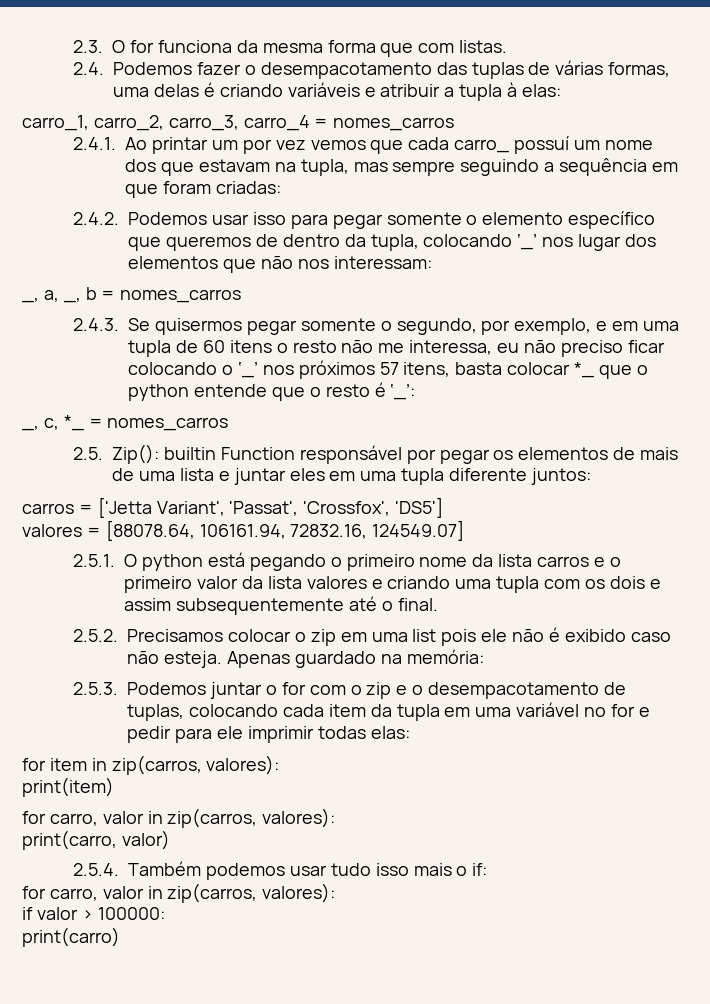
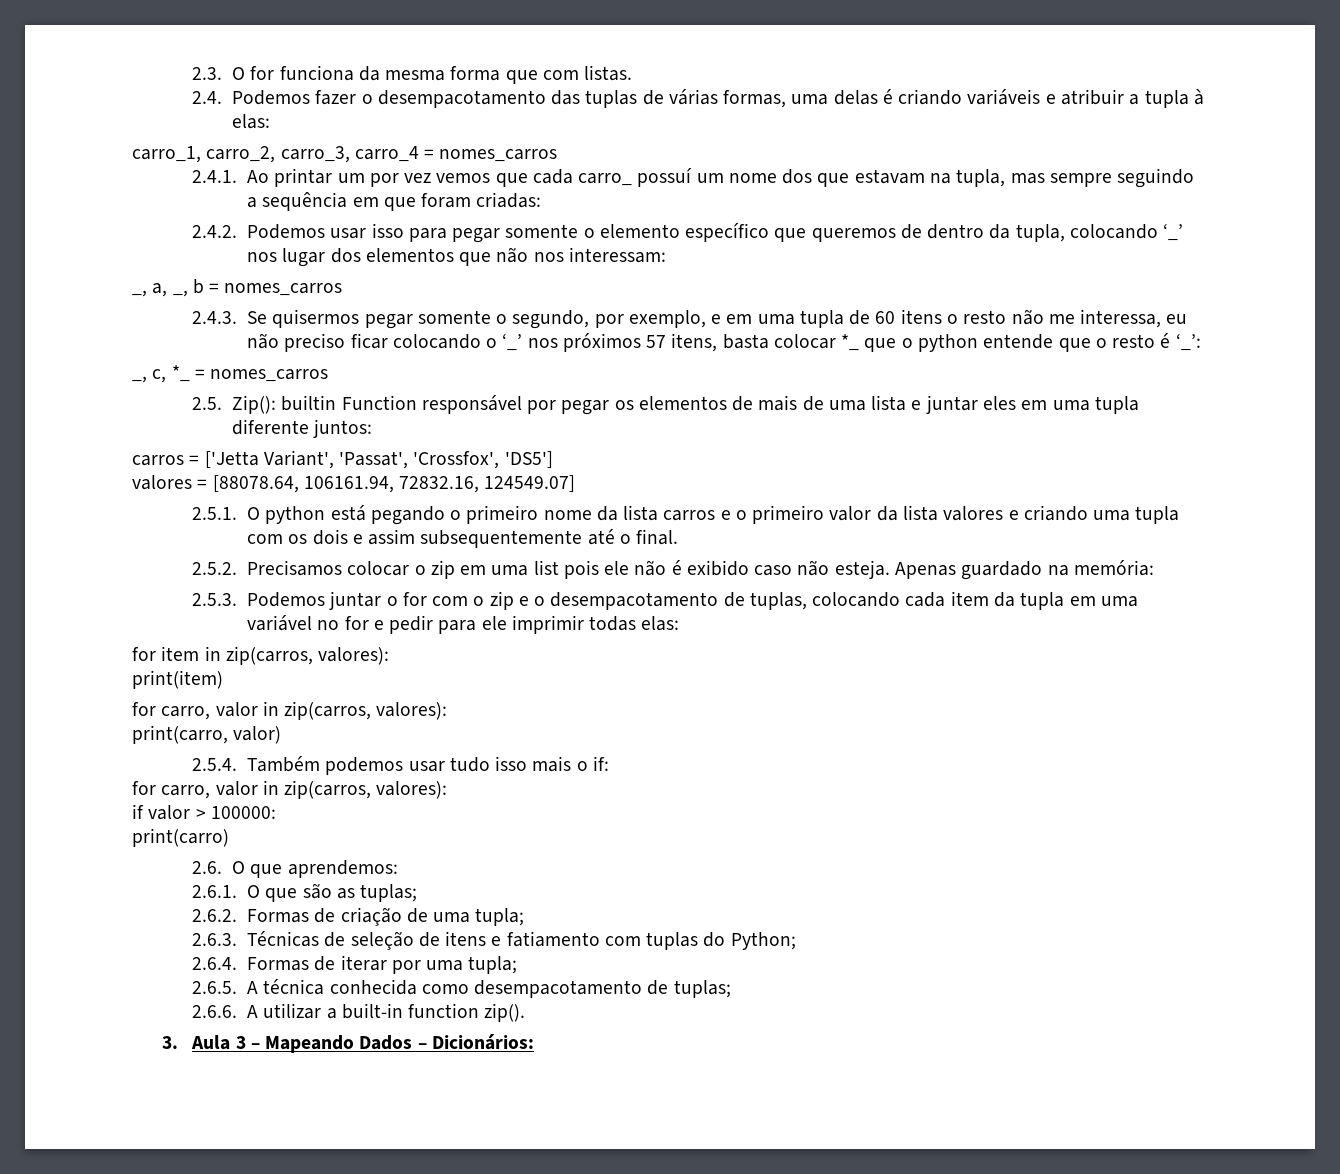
+ 2.6. O que aprendemos:
+ 2.6.1. O que são as tuplas;
+ 2.6.2. Formas de criação de uma tupla;
+ 2.6.3. Técnicas de seleção de itens e fatiamento com tuplas do Python;
+ 2.6.4. Formas de iterar por uma tupla;
+ 2.6.5. A técnica conhecida como desempacotamento de tuplas;
+ 2.6.6. A utilizar a built-in function zip().
+ 3. Aula 3 – Mapeando Dados – Dicionários:

